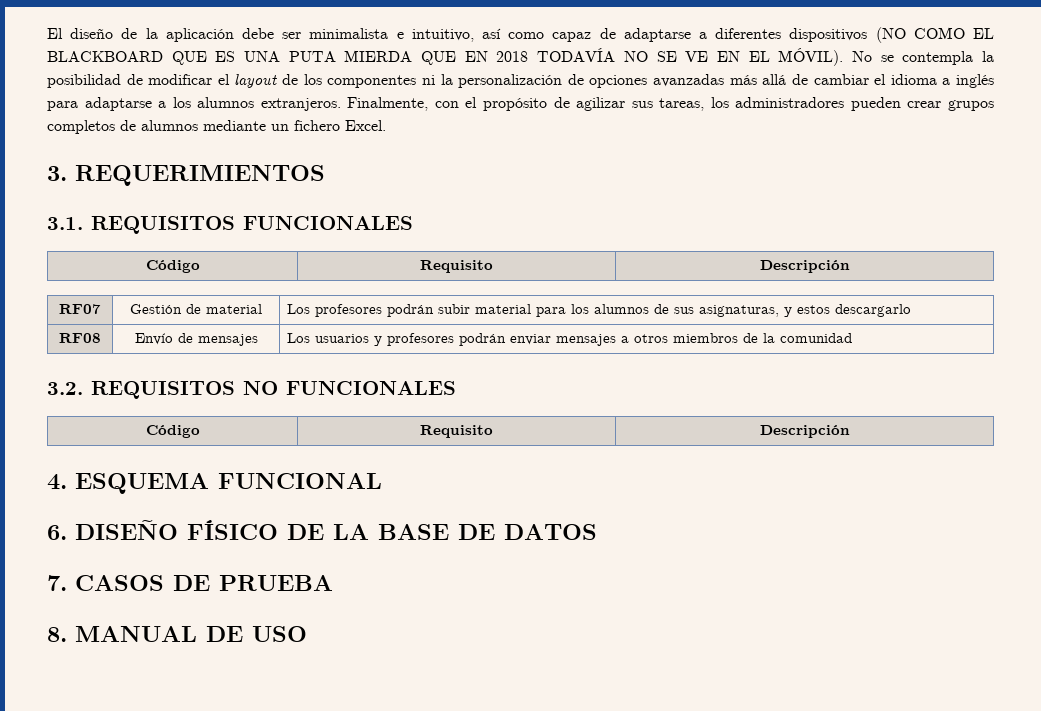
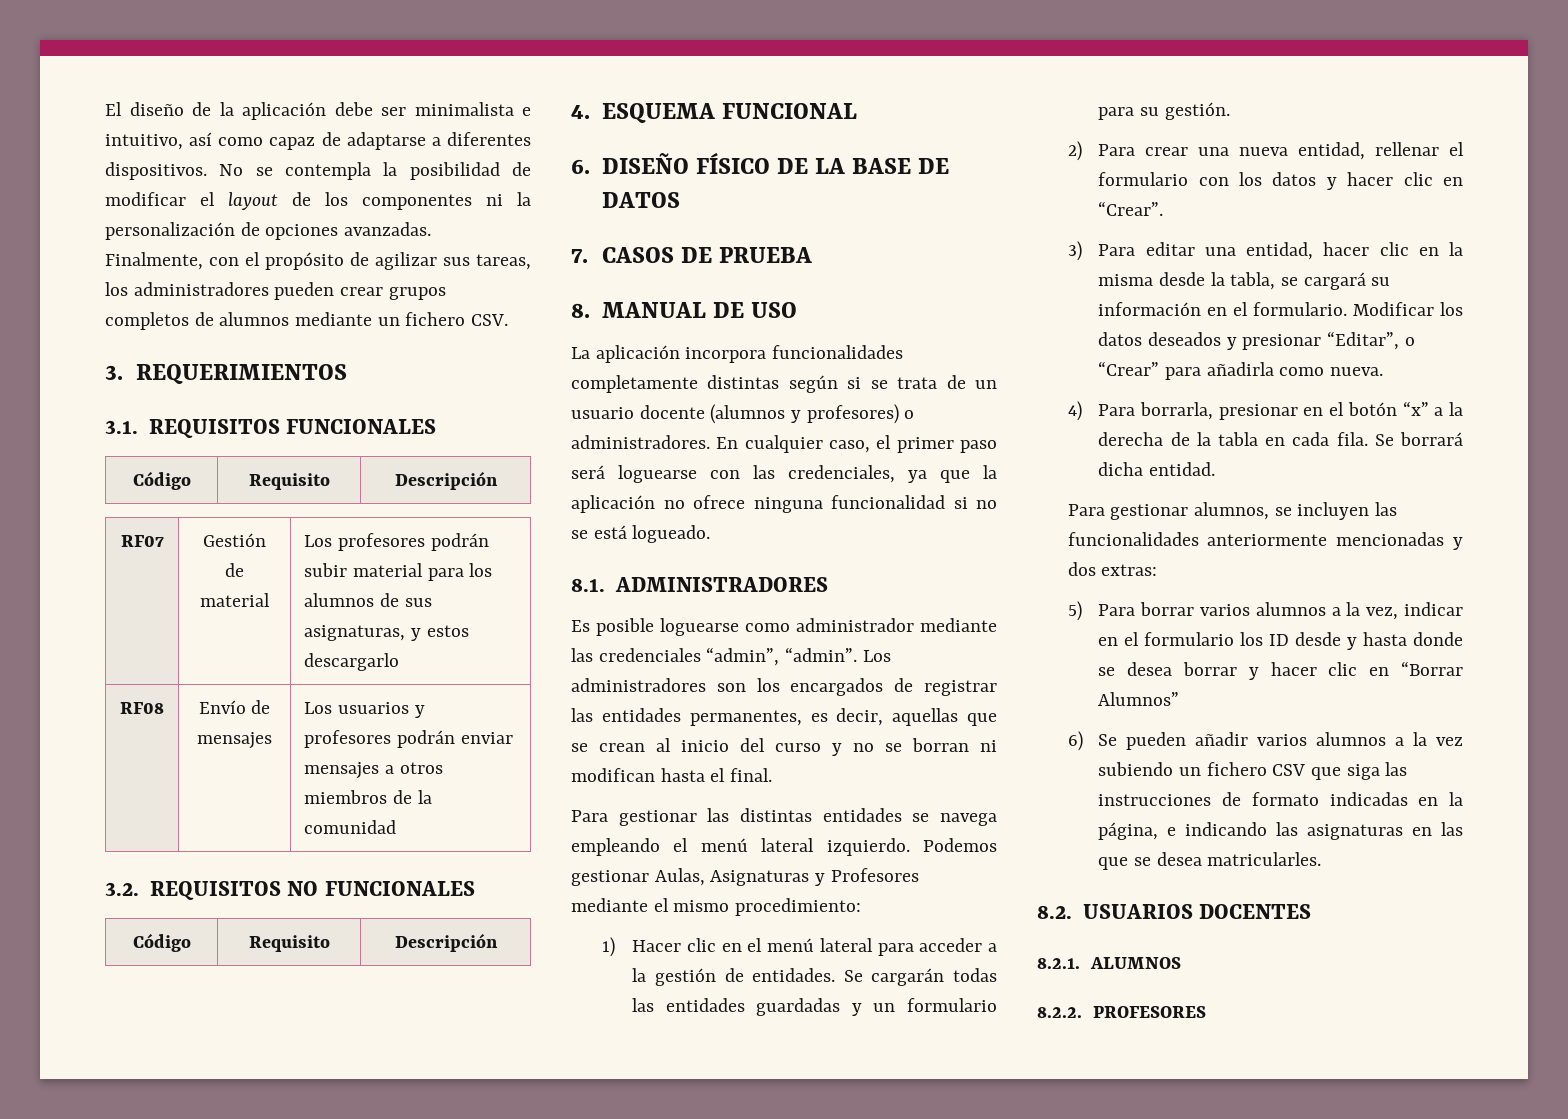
- El diseño de la aplicación debe ser minimalista e intuitivo, así como capaz de adaptarse a diferentes dispositivos (NO COMO EL BLACKBOARD QUE ES UNA PUTA MIERDA QUE EN 2018 TODAVÍA NO SE VE EN EL MÓVIL).
+ El diseño de la aplicación debe ser minimalista e intuitivo, así como capaz de adaptarse a diferentes dispositivos.
- No se contempla la posibilidad de modificar el layout de los componentes ni la personalización de opciones avanzadas más allá de cambiar el idioma a inglés para adaptarse a los alumnos extranjeros.
+ No se contempla la posibilidad de modificar el layout de los componentes ni la personalización de opciones avanzadas.
- Finalmente, con el propósito de agilizar sus tareas, los administradores pueden crear grupos completos de alumnos mediante un fichero Excel.
+ Finalmente, con el propósito de agilizar sus tareas, los administradores pueden crear grupos completos de alumnos mediante un fichero CSV.
+ La aplicación incorpora funcionalidades completamente distintas según si se trata de un usuario docente (alumnos y profesores) o administradores. En cualquier caso, el primer paso será loguearse con las credenciales, ya que la aplicación no ofrece ninguna funcionalidad si no se está logueado.
+ 8.1. ADMINISTRADORES
+ Es posible loguearse como administrador mediante las credenciales “admin”, “admin”. Los administradores son los encargados de registrar las entidades permanentes, es decir, aquellas que se crean al inicio del curso y no se borran ni modifican hasta el final.
+ Para gestionar las distintas entidades se navega empleando el menú lateral izquierdo. Podemos gestionar Aulas, Asignaturas y Profesores mediante el mismo procedimiento:
+ 1) Hacer clic en el menú lateral para acceder a la gestión de entidades. Se cargarán todas las entidades guardadas y un formulario para su gestión.
+ 2) Para crear una nueva entidad, rellenar el formulario con los datos y hacer clic en “Crear”.
+ 3) Para editar una entidad, hacer clic en la misma desde la tabla, se cargará su información en el formulario. Modificar los datos deseados y presionar “Editar”, o “Crear” para añadirla como nueva.
+ 4) Para borrarla, presionar en el botón “x” a la derecha de la tabla en cada fila. Se borrará dicha entidad.
+ Para gestionar alumnos, se incluyen las funcionalidades anteriormente mencionadas y dos extras:
+ 5) Para borrar varios alumnos a la vez, indicar en el formulario los ID desde y hasta donde se desea borrar y hacer clic en “Borrar Alumnos”
+ 6) Se pueden añadir varios alumnos a la vez subiendo un fichero CSV que siga las instrucciones de formato indicadas en la página, e indicando las asignaturas en las que se desea matricularles.
+ 8.2. USUARIOS DOCENTES
+ 8.2.1. ALUMNOS
+ 8.2.2. PROFESORES

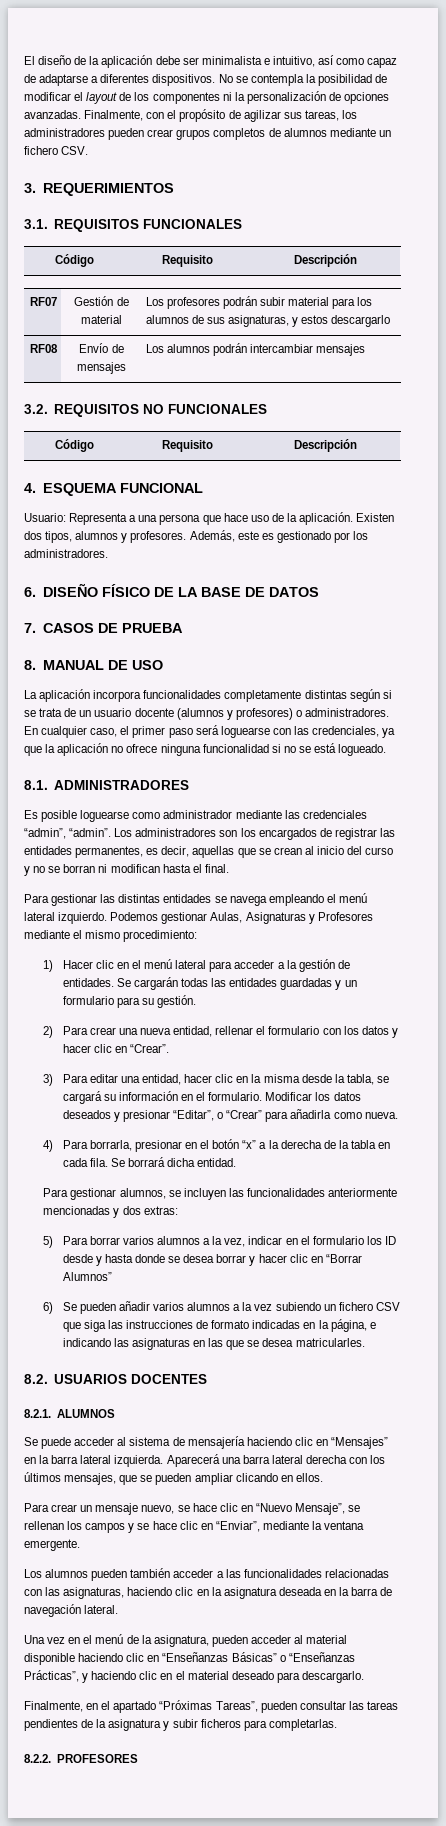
- RF08 | Envío de mensajes | Los usuarios y profesores podrán enviar mensajes a otros miembros de la comunidad
+ RF08 | Envío de mensajes | Los alumnos podrán intercambiar mensajes
+ Usuario: Representa a una persona que hace uso de la aplicación. Existen dos tipos, alumnos y profesores. Además, este es gestionado por los administradores.
+ Se puede acceder al sistema de mensajería haciendo clic en “Mensajes” en la barra lateral izquierda. Aparecerá una barra lateral derecha con los últimos mensajes, que se pueden ampliar clicando en ellos.
+ Para crear un mensaje nuevo, se hace clic en “Nuevo Mensaje”, se rellenan los campos y se hace clic en “Enviar”, mediante la ventana emergente.
+ Los alumnos pueden también acceder a las funcionalidades relacionadas con las asignaturas, haciendo clic en la asignatura deseada en la barra de navegación lateral.
+ Una vez en el menú de la asignatura, pueden acceder al material disponible haciendo clic en “Enseñanzas Básicas” o “Enseñanzas Prácticas”, y haciendo clic en el material deseado para descargarlo.
+ Finalmente, en el apartado “Próximas Tareas”, pueden consultar las tareas pendientes de la asignatura y subir ficheros para completarlas.

